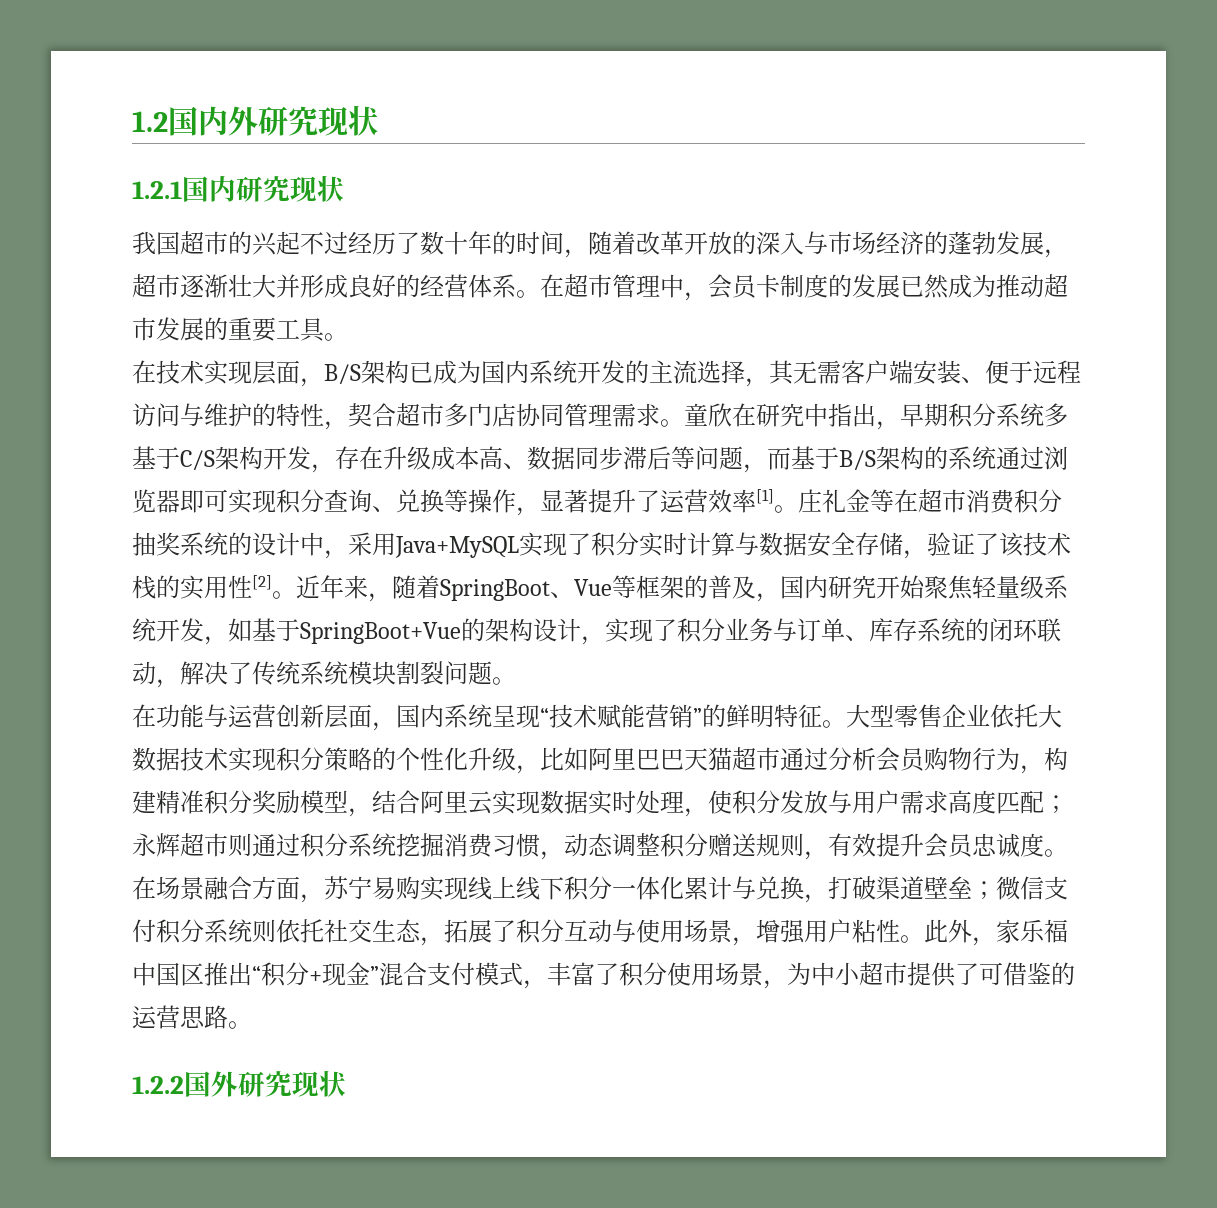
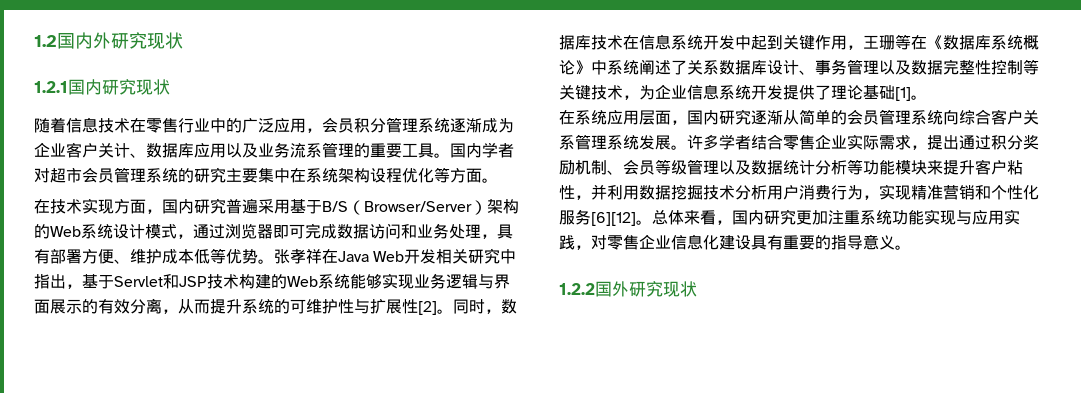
- 我国超市的兴起不过经历了数十年的时间，随着改革开放的深入与市场经济的蓬勃发展，超市逐渐壮大并形成良好的经营体系。在超市管理中，会员卡制度的发展已然成为推动超市发展的重要工具。
- 在技术实现层面，B/S架构已成为国内系统开发的主流选择，其无需客户端安装、便于远程访问与维护的特性，契合超市多门店协同管理需求。童欣在研究中指出，早期积分系统多基于C/S架构开发，存在升级成本高、数据同步滞后等问题，而基于B/S架构的系统通过浏览器即可实现积分查询、兑换等操作，显著提升了运营效率[1]。庄礼金等在超市消费积分抽奖系统的设计中，采用Java+MySQL实现了积分实时计算与数据安全存储，验证了该技术栈的实用性[2]。近年来，随着SpringBoot、Vue等框架的普及，国内研究开始聚焦轻量级系统开发，如基于SpringBoot+Vue的架构设计，实现了积分业务与订单、库存系统的闭环联动，解决了传统系统模块割裂问题。
- 在功能与运营创新层面，国内系统呈现“技术赋能营销”的鲜明特征。大型零售企业依托大数据技术实现积分策略的个性化升级，比如阿里巴巴天猫超市通过分析会员购物行为，构建精准积分奖励模型，结合阿里云实现数据实时处理，使积分发放与用户需求高度匹配；永辉超市则通过积分系统挖掘消费习惯，动态调整积分赠送规则，有效提升会员忠诚度。在场景融合方面，苏宁易购实现线上线下积分一体化累计与兑换，打破渠道壁垒；微信支付积分系统则依托社交生态，拓展了积分互动与使用场景，增强用户粘性。此外，家乐福中国区推出“积分+现金”混合支付模式，丰富了积分使用场景，为中小超市提供了可借鉴的运营思路。
+ 随着信息技术在零售行业中的广泛应用，会员积分管理系统逐渐成为企业客户关计、数据库应用以及业务流系管理的重要工具。国内学者对超市会员管理系统的研究主要集中在系统架构设程优化等方面。
+ 在技术实现方面，国内研究普遍采用基于B/S（Browser/Server）架构的Web系统设计模式，通过浏览器即可完成数据访问和业务处理，具有部署方便、维护成本低等优势。张孝祥在Java Web开发相关研究中指出，基于Servlet和JSP技术构建的Web系统能够实现业务逻辑与界面展示的有效分离，从而提升系统的可维护性与扩展性[2]。同时，数据库技术在信息系统开发中起到关键作用，王珊等在《数据库系统概论》中系统阐述了关系数据库设计、事务管理以及数据完整性控制等关键技术，为企业信息系统开发提供了理论基础[1]。
+ 在系统应用层面，国内研究逐渐从简单的会员管理系统向综合客户关系管理系统发展。许多学者结合零售企业实际需求，提出通过积分奖励机制、会员等级管理以及数据统计分析等功能模块来提升客户粘性，并利用数据挖掘技术分析用户消费行为，实现精准营销和个性化服务[6][12]。总体来看，国内研究更加注重系统功能实现与应用实践，对零售企业信息化建设具有重要的指导意义。

